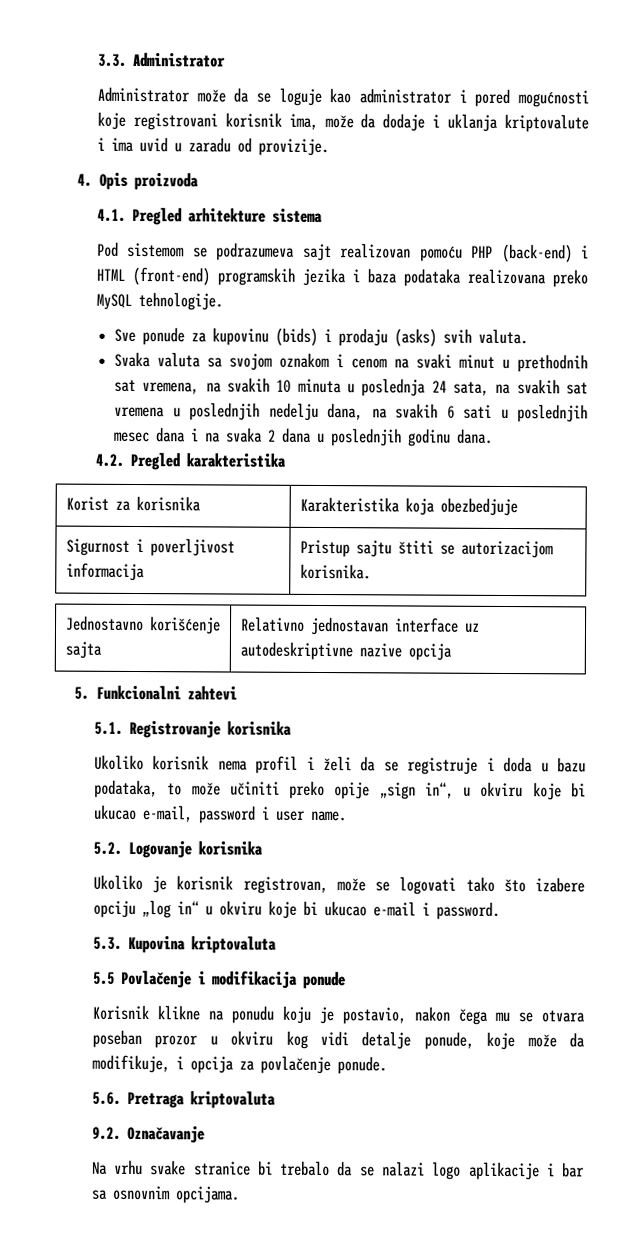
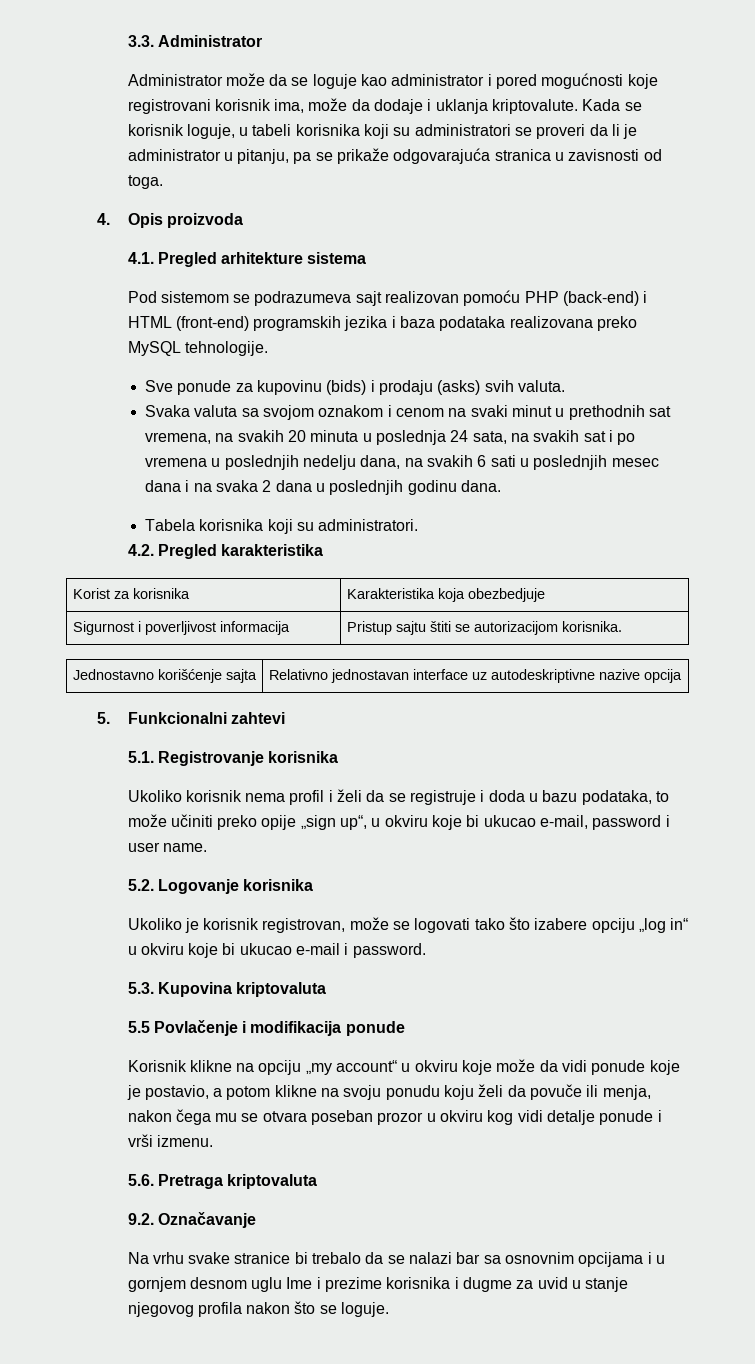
- Administrator može da se loguje kao administrator i pored mogućnosti koje registrovani korisnik ima, može da dodaje i uklanja kriptovalute i ima uvid u zaradu od provizije.
+ Administrator može da se loguje kao administrator i pored mogućnosti koje registrovani korisnik ima, može da dodaje i uklanja kriptovalute. Kada se korisnik loguje, u tabeli korisnika koji su administratori se proveri da li je administrator u pitanju, pa se prikaže odgovarajuća stranica u zavisnosti od toga.
- Svaka valuta sa svojom oznakom i cenom na svaki minut u prethodnih sat vremena, na svakih 10 minuta u poslednja 24 sata, na svakih sat vremena u poslednjih nedelju dana, na svakih 6 sati u poslednjih mesec dana i na svaka 2 dana u poslednjih godinu dana.
+ Svaka valuta sa svojom oznakom i cenom na svaki minut u prethodnih sat vremena, na svakih 20 minuta u poslednja 24 sata, na svakih sat i po vremena u poslednjih nedelju dana, na svakih 6 sati u poslednjih mesec dana i na svaka 2 dana u poslednjih godinu dana.
+ Tabela korisnika koji su administratori.
- Ukoliko korisnik nema profil i želi da se registruje i doda u bazu podataka, to može učiniti preko opije „sign in“, u okviru koje bi ukucao e-mail, password i user name.
+ Ukoliko korisnik nema profil i želi da se registruje i doda u bazu podataka, to može učiniti preko opije „sign up“, u okviru koje bi ukucao e-mail, password i user name.
- Korisnik klikne na ponudu koju je postavio, nakon čega mu se otvara poseban prozor u okviru kog vidi detalje ponude, koje može da modifikuje, i opcija za povlačenje ponude.
+ Korisnik klikne na opciju „my account“ u okviru koje može da vidi ponude koje je postavio, a potom klikne na svoju ponudu koju želi da povuče ili menja, nakon čega mu se otvara poseban prozor u okviru kog vidi detalje ponude i vrši izmenu.
- Na vrhu svake stranice bi trebalo da se nalazi logo aplikacije i bar sa osnovnim opcijama.
+ Na vrhu svake stranice bi trebalo da se nalazi bar sa osnovnim opcijama i u gornjem desnom uglu Ime i prezime korisnika i dugme za uvid u stanje njegovog profila nakon što se loguje.

